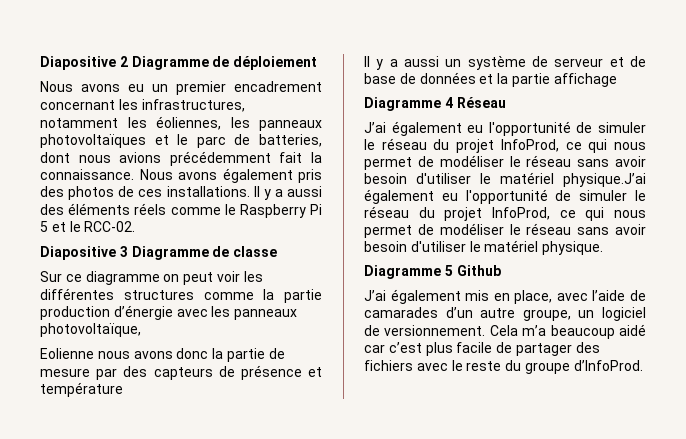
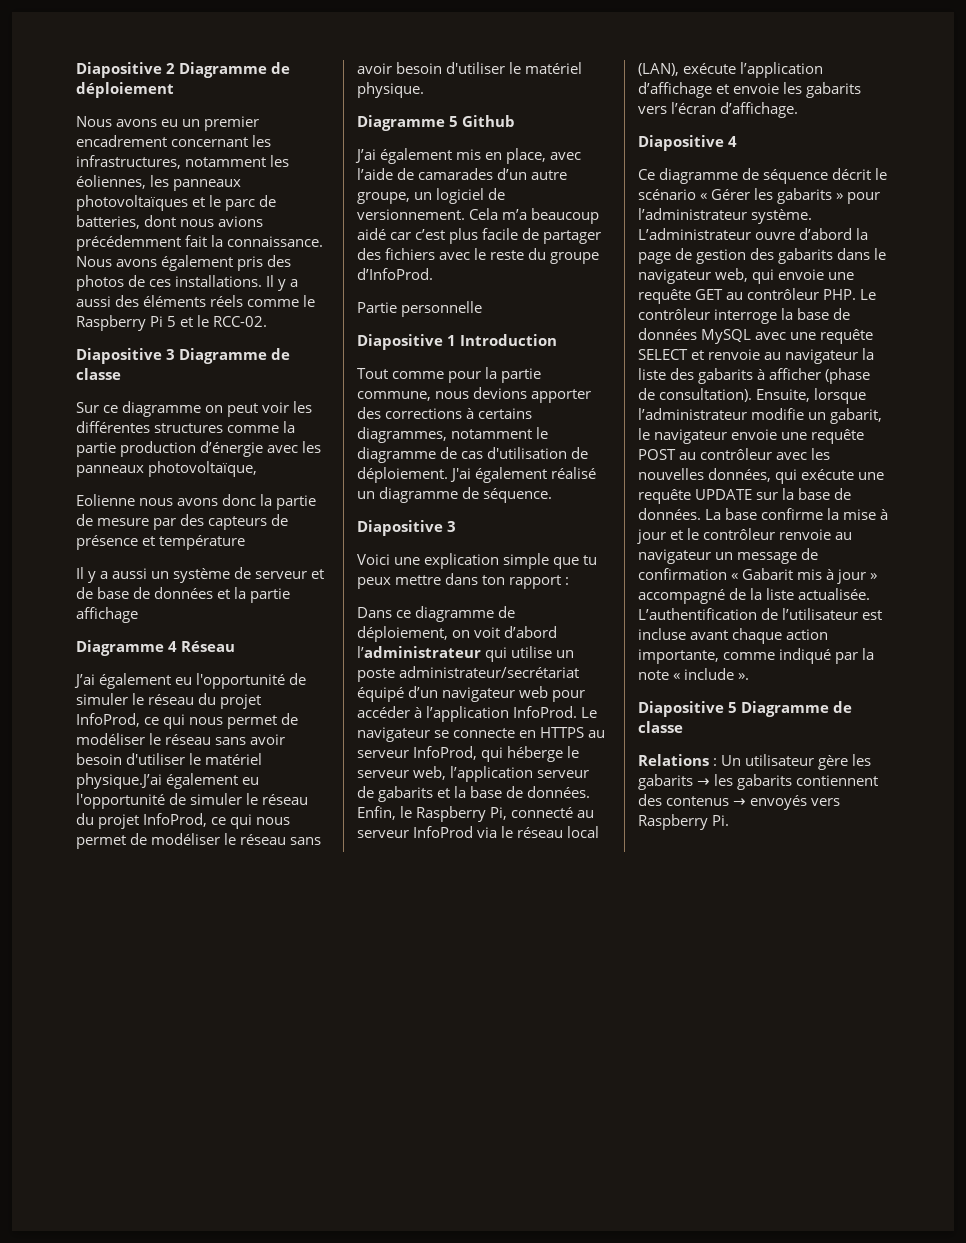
+ Partie personnelle
+ Diapositive 1 Introduction
+ Tout comme pour la partie commune, nous devions apporter des corrections à certains diagrammes, notamment le diagramme de cas d'utilisation de déploiement. J'ai également réalisé un diagramme de séquence.
+ Diapositive 3
+ Voici une explication simple que tu peux mettre dans ton rapport :
+ Dans ce diagramme de déploiement, on voit d’abord l’administrateur qui utilise un poste administrateur/secrétariat équipé d’un navigateur web pour accéder à l’application InfoProd. Le navigateur se connecte en HTTPS au serveur InfoProd, qui héberge le serveur web, l’application serveur de gabarits et la base de données. Enfin, le Raspberry Pi, connecté au serveur InfoProd via le réseau local (LAN), exécute l’application d’affichage et envoie les gabarits vers l’écran d’affichage.
+ Diapositive 4
+ Ce diagramme de séquence décrit le scénario « Gérer les gabarits » pour l’administrateur système. L’administrateur ouvre d’abord la page de gestion des gabarits dans le navigateur web, qui envoie une requête GET au contrôleur PHP. Le contrôleur interroge la base de données MySQL avec une requête SELECT et renvoie au navigateur la liste des gabarits à afficher (phase de consultation). Ensuite, lorsque l’administrateur modifie un gabarit, le navigateur envoie une requête POST au contrôleur avec les nouvelles données, qui exécute une requête UPDATE sur la base de données. La base confirme la mise à jour et le contrôleur renvoie au navigateur un message de confirmation « Gabarit mis à jour » accompagné de la liste actualisée. L’authentification de l’utilisateur est incluse avant chaque action importante, comme indiqué par la note « include ».
+ Diapositive 5 Diagramme de classe
+ Relations : Un utilisateur gère les gabarits → les gabarits contiennent des contenus → envoyés vers Raspberry Pi.

